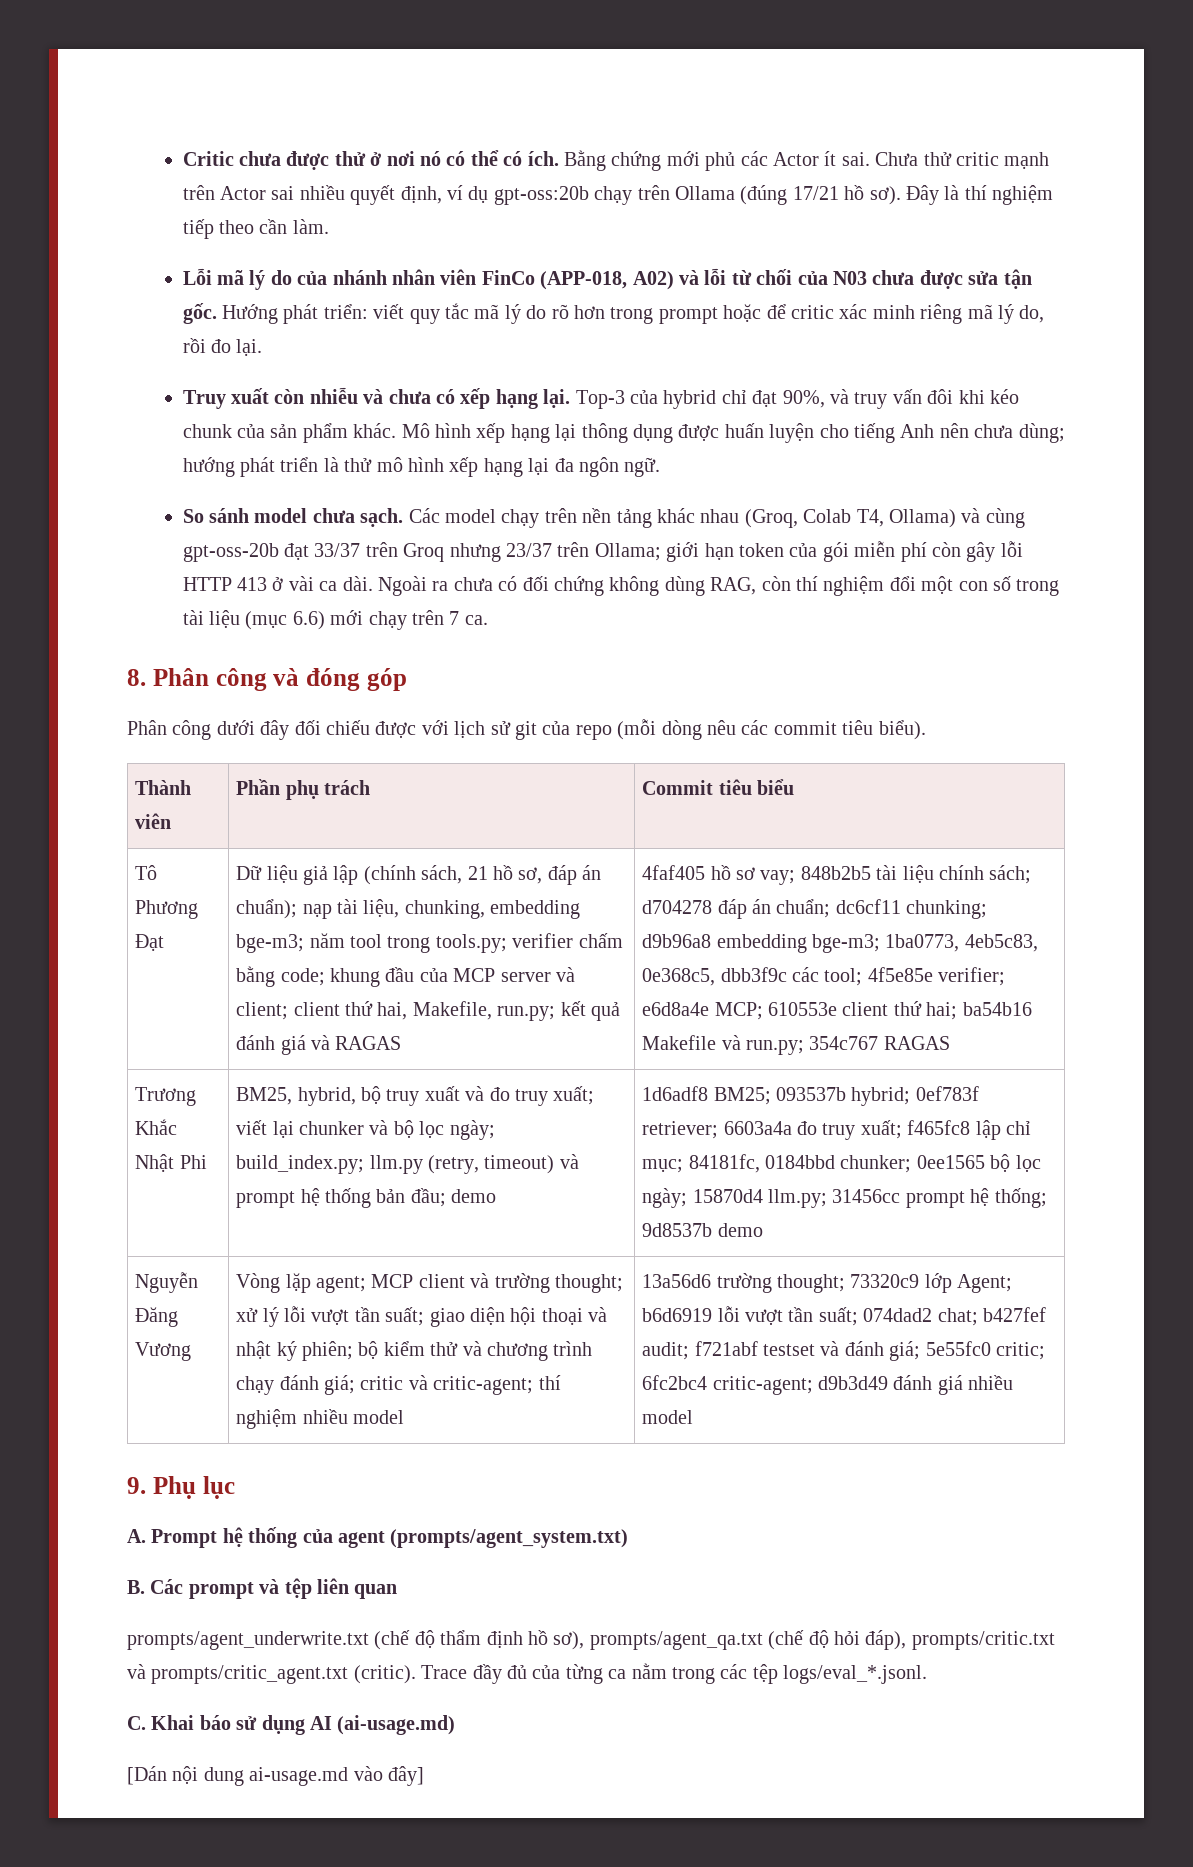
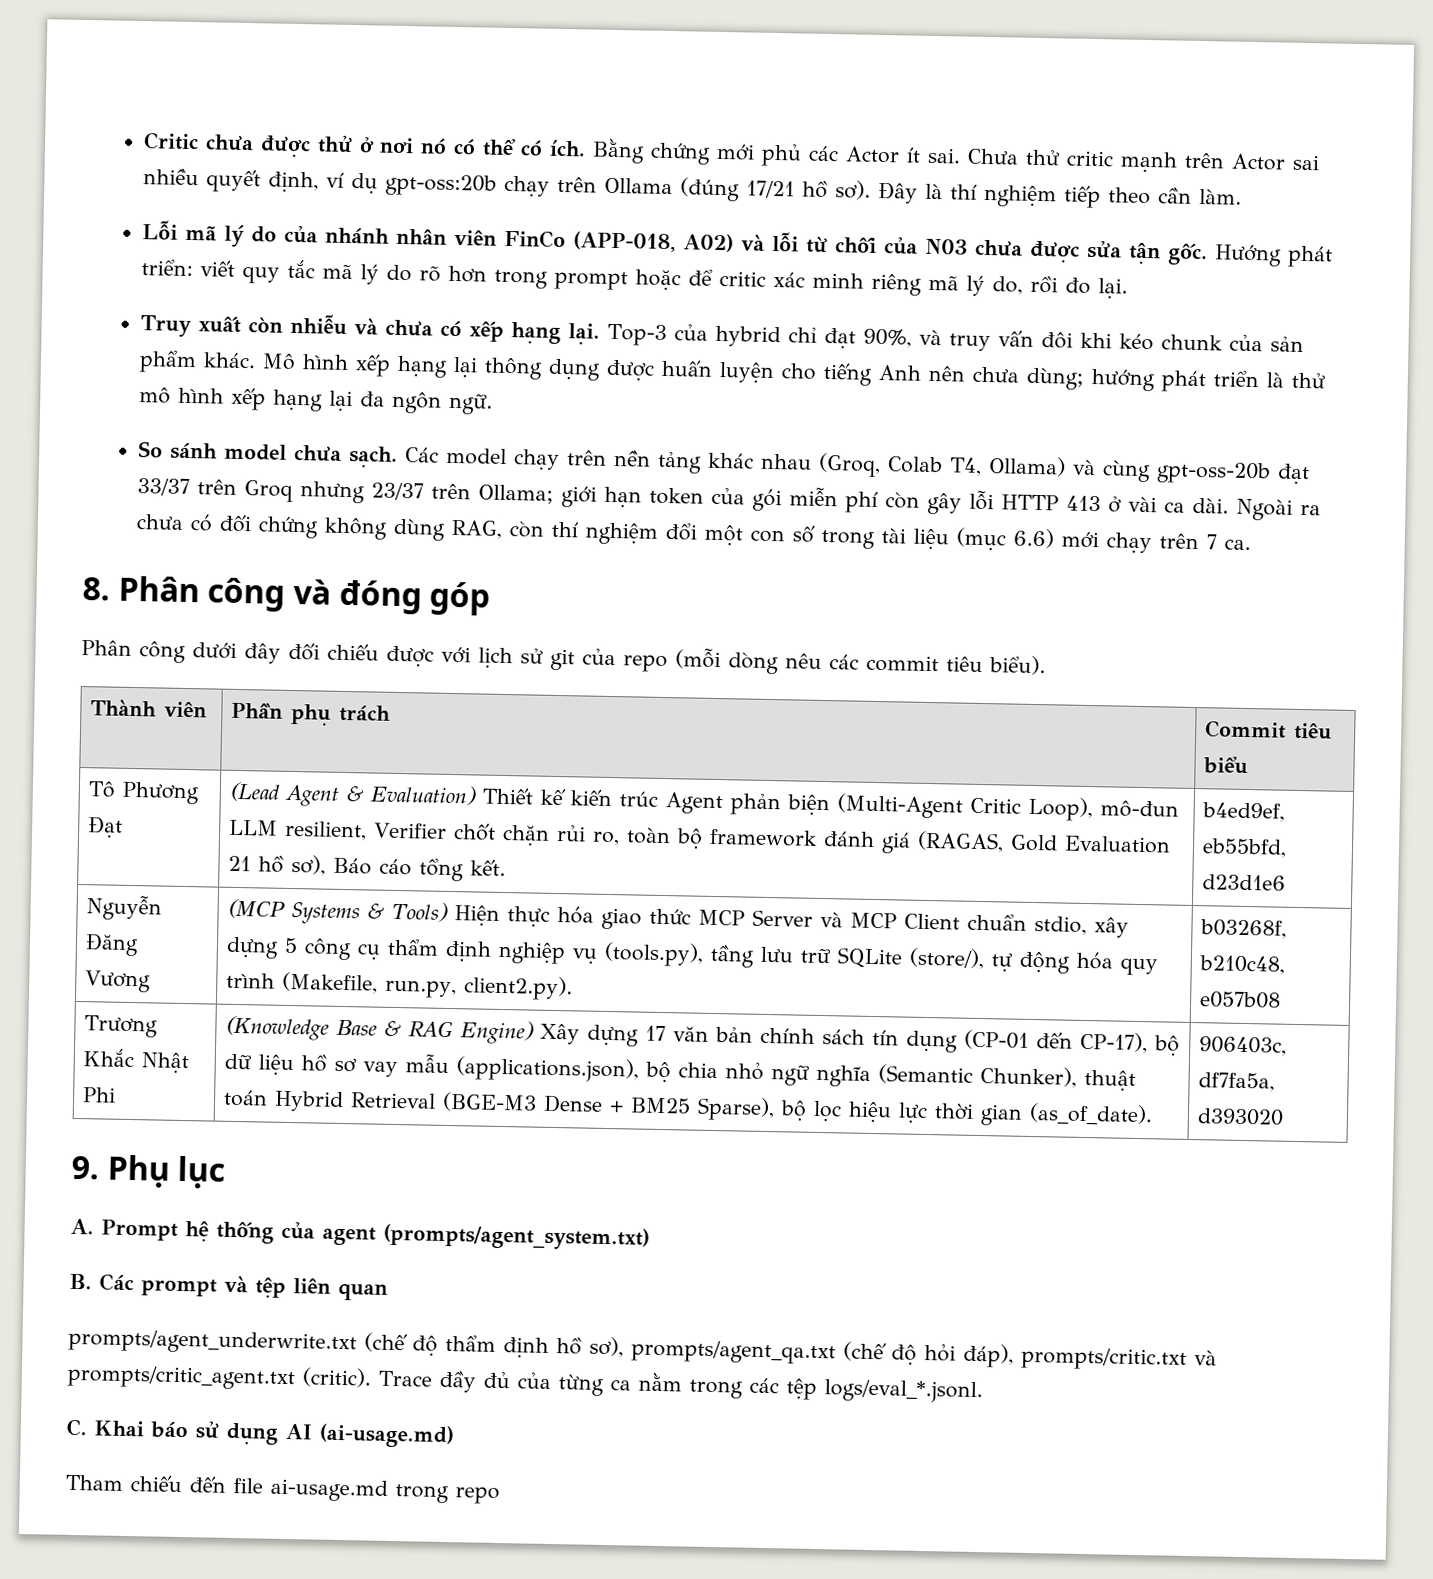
- Dữ liệu giả lập (chính sách, 21 hồ sơ, đáp án chuẩn); nạp tài liệu, chunking, embedding bge-m3; năm tool trong tools.py; verifier chấm bằng code; khung đầu của MCP server và client; client thứ hai, Makefile, run.py; kết quả đánh giá và RAGAS | 4faf405 hồ sơ vay; 848b2b5 tài liệu chính sách; d704278 đáp án chuẩn; dc6cf11 chunking; d9b96a8 embedding bge-m3; 1ba0773, 4eb5c83, 0e368c5, dbb3f9c các tool; 4f5e85e verifier; e6d8a4e MCP; 610553e client thứ hai; ba54b16 Makefile và run.py; 354c767 RAGAS
- Trương Khắc Nhật Phi | BM25, hybrid, bộ truy xuất và đo truy xuất; viết lại chunker và bộ lọc ngày; build_index.py; llm.py (retry, timeout) và prompt hệ thống bản đầu; demo | 1d6adf8 BM25; 093537b hybrid; 0ef783f retriever; 6603a4a đo truy xuất; f465fc8 lập chỉ mục; 84181fc, 0184bbd chunker; 0ee1565 bộ lọc ngày; 15870d4 llm.py; 31456cc prompt hệ thống; 9d8537b demo
- Nguyễn Đăng Vương | Vòng lặp agent; MCP client và trường thought; xử lý lỗi vượt tần suất; giao diện hội thoại và nhật ký phiên; bộ kiểm thử và chương trình chạy đánh giá; critic và critic-agent; thí nghiệm nhiều model | 13a56d6 trường thought; 73320c9 lớp Agent; b6d6919 lỗi vượt tần suất; 074dad2 chat; b427fef audit; f721abf testset và đánh giá; 5e55fc0 critic; 6fc2bc4 critic-agent; d9b3d49 đánh giá nhiều model
+ (Lead Agent & Evaluation) Thiết kế kiến trúc Agent phản biện (Multi-Agent Critic Loop), mô-đun LLM resilient, Verifier chốt chặn rủi ro, toàn bộ framework đánh giá (RAGAS, Gold Evaluation 21 hồ sơ), Báo cáo tổng kết. | b4ed9ef, eb55bfd, d23d1e6
+ Nguyễn Đăng Vương | (MCP Systems & Tools) Hiện thực hóa giao thức MCP Server và MCP Client chuẩn stdio, xây dựng 5 công cụ thẩm định nghiệp vụ (tools.py), tầng lưu trữ SQLite (store/), tự động hóa quy trình (Makefile, run.py, client2.py). | b03268f, b210c48, e057b08
+ Trương Khắc Nhật Phi | (Knowledge Base & RAG Engine) Xây dựng 17 văn bản chính sách tín dụng (CP-01 đến CP-17), bộ dữ liệu hồ sơ vay mẫu (applications.json), bộ chia nhỏ ngữ nghĩa (Semantic Chunker), thuật toán Hybrid Retrieval (BGE-M3 Dense + BM25 Sparse), bộ lọc hiệu lực thời gian (as_of_date). | 906403c, df7fa5a, d393020
- [Dán nội dung ai-usage.md vào đây]
+ Tham chiếu đến file ai-usage.md trong repo

